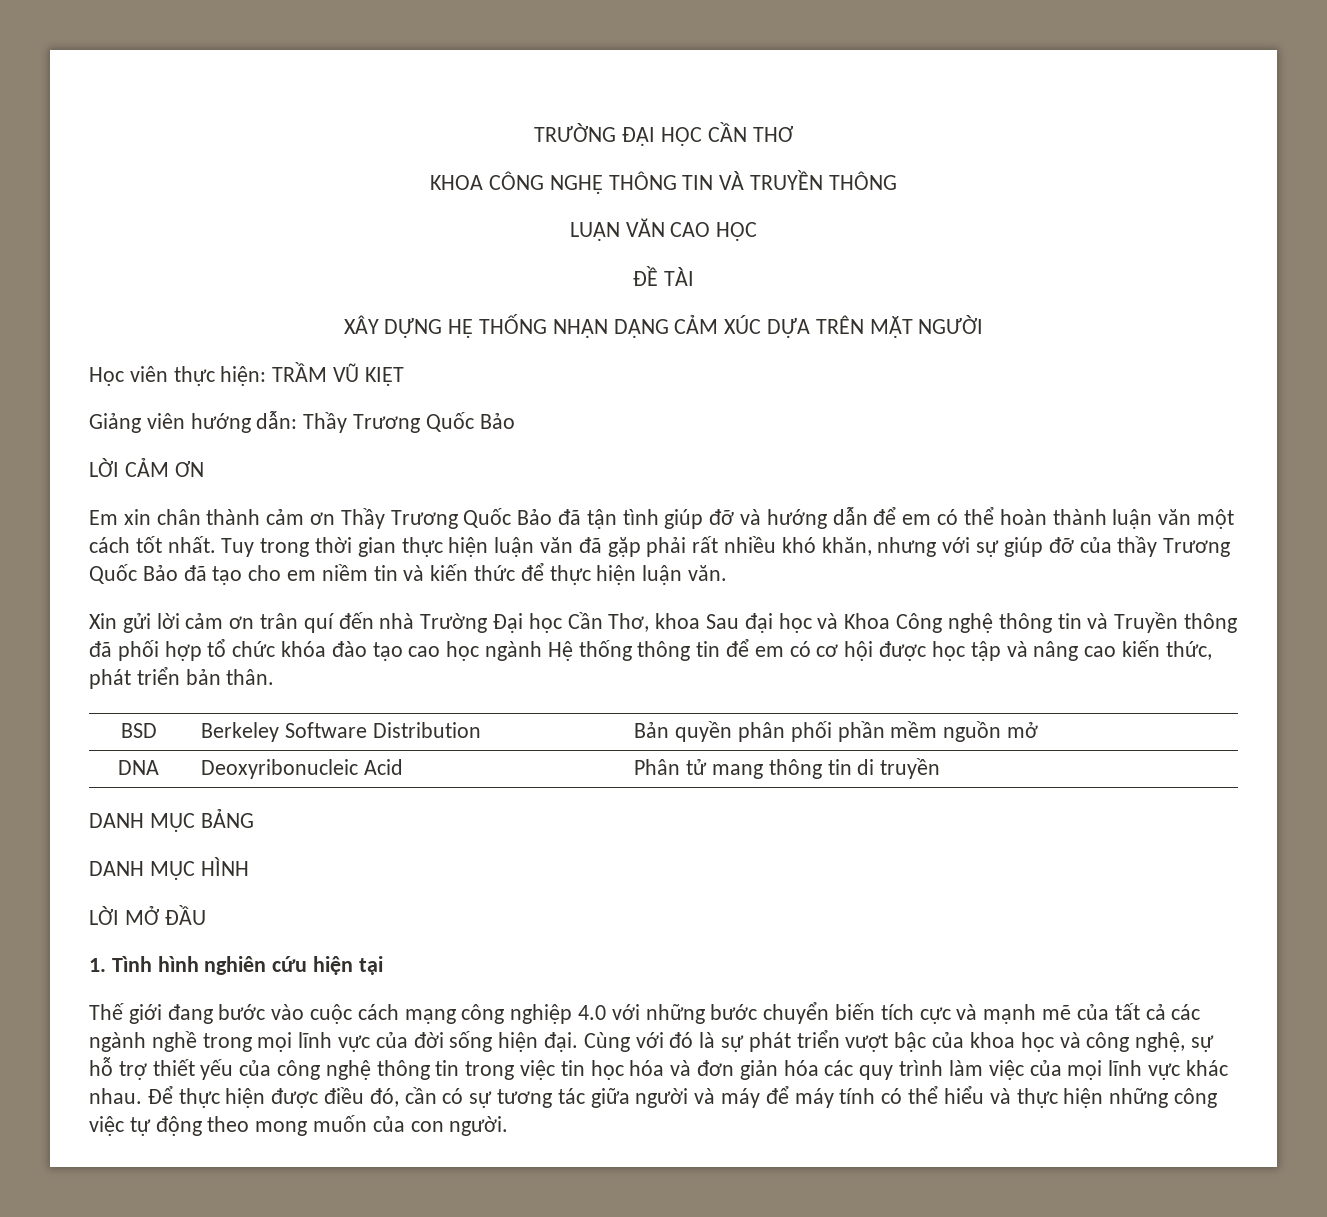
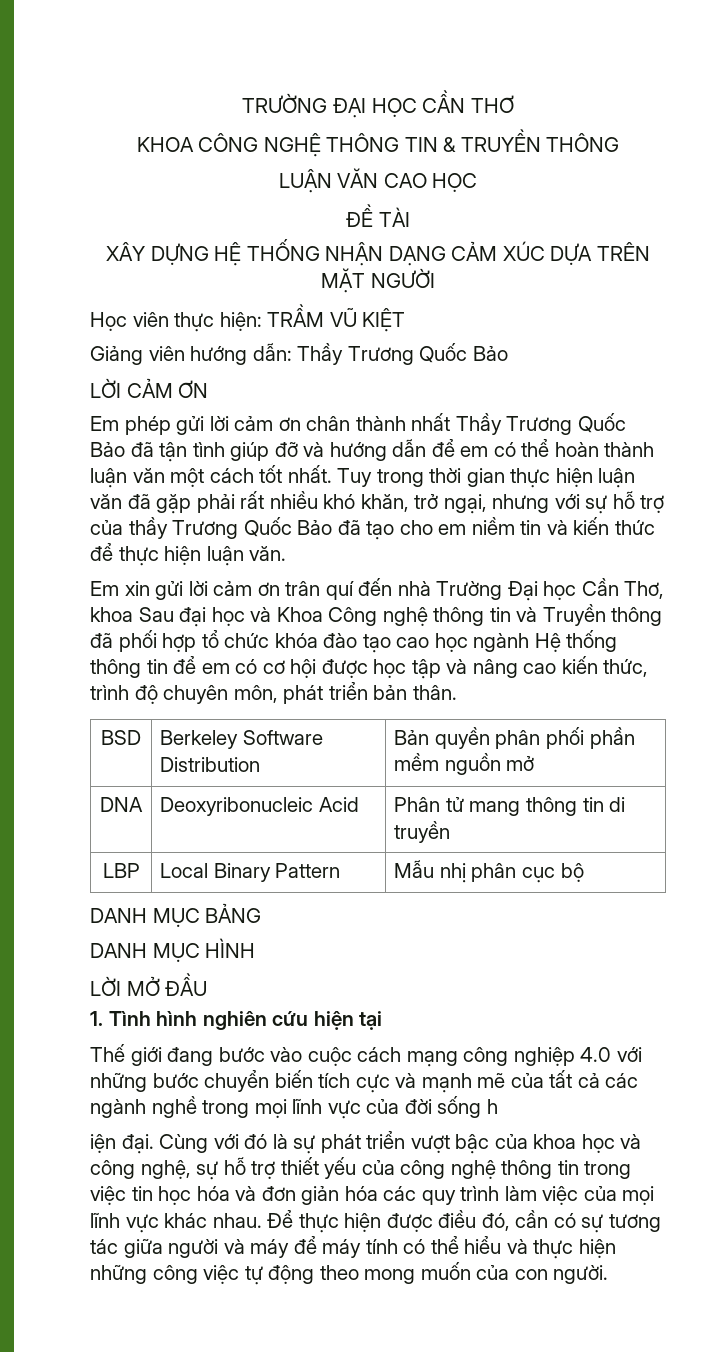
- KHOA CÔNG NGHỆ THÔNG TIN VÀ TRUYỀN THÔNG
+ KHOA CÔNG NGHỆ THÔNG TIN & TRUYỀN THÔNG
- Em xin chân thành cảm ơn Thầy Trương Quốc Bảo đã tận tình giúp đỡ và hướng dẫn để em có thể hoàn thành luận văn một cách tốt nhất.
+ Em phép gửi lời cảm ơn chân thành nhất Thầy Trương Quốc Bảo đã tận tình giúp đỡ và hướng dẫn để em có thể hoàn thành luận văn một cách tốt nhất.
- Tuy trong thời gian thực hiện luận văn đã gặp phải rất nhiều khó khăn, nhưng với sự giúp đỡ của thầy Trương Quốc Bảo đã tạo cho em niềm tin và kiến thức để thực hiện luận văn.
+ Tuy trong thời gian thực hiện luận văn đã gặp phải rất nhiều khó khăn, trở ngại, nhưng với sự hỗ trợ của thầy Trương Quốc Bảo đã tạo cho em niềm tin và kiến thức để thực hiện luận văn.
- Xin gửi lời cảm ơn trân quí đến nhà Trường Đại học Cần Thơ, khoa Sau đại học và Khoa Công nghệ thông tin và Truyền thông đã phối hợp tổ chức khóa đào tạo cao học ngành Hệ thống thông tin để em có cơ hội được học tập và nâng cao kiến thức, phát triển bản thân.
+ Em xin gửi lời cảm ơn trân quí đến nhà Trường Đại học Cần Thơ, khoa Sau đại học và Khoa Công nghệ thông tin và Truyền thông đã phối hợp tổ chức khóa đào tạo cao học ngành Hệ thống thông tin để em có cơ hội được học tập và nâng cao kiến thức, trình độ chuyên môn, phát triển bản thân.
+ LBP | Local Binary Pattern | Mẫu nhị phân cục bộ
- Thế giới đang bước vào cuộc cách mạng công nghiệp 4.0 với những bước chuyển biến tích cực và mạnh mẽ của tất cả các ngành nghề trong mọi lĩnh vực của đời sống hiện đại.
+ Thế giới đang bước vào cuộc cách mạng công nghiệp 4.0 với những bước chuyển biến tích cực và mạnh mẽ của tất cả các ngành nghề trong mọi lĩnh vực của đời sống h
+ iện đại.

